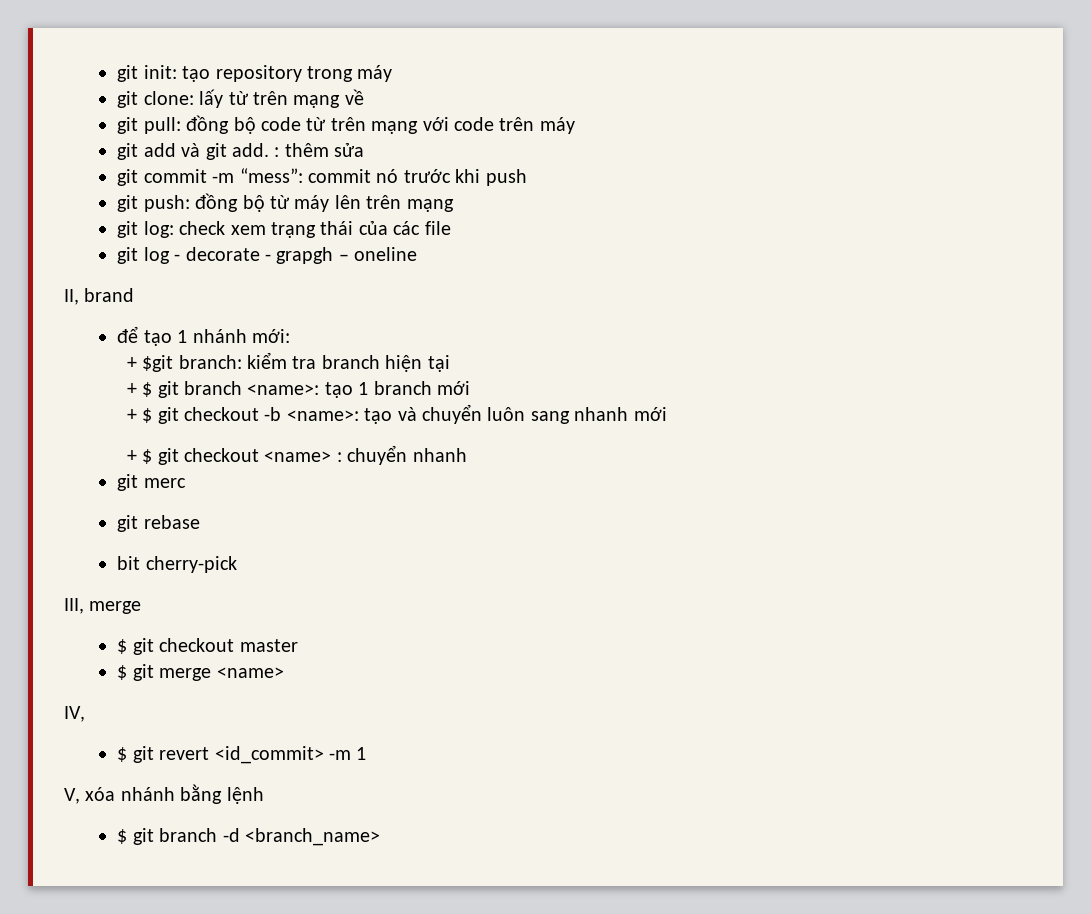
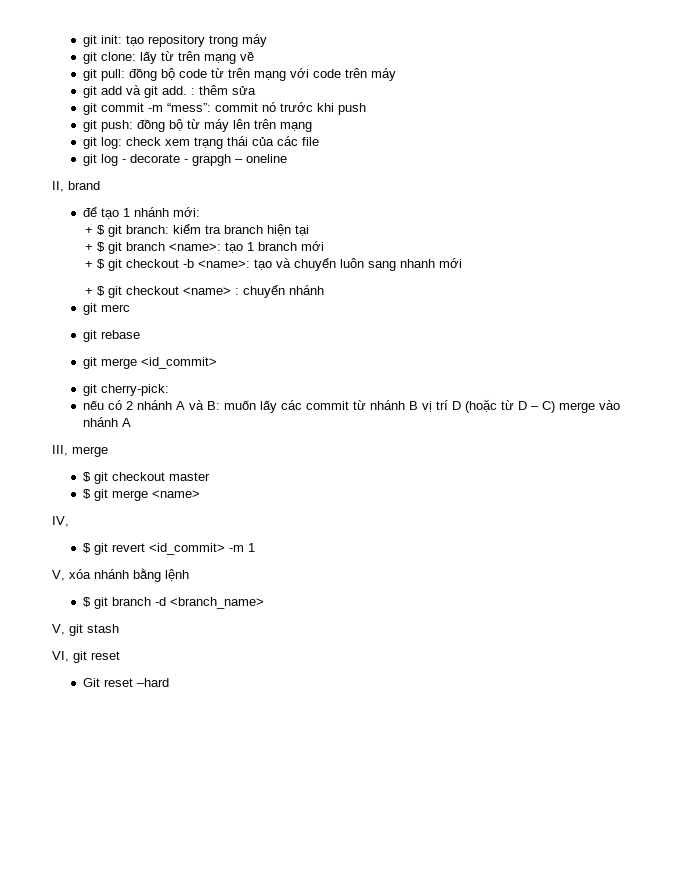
- + $git branch: kiểm tra branch hiện tại
+ + $ git branch: kiểm tra branch hiện tại
- + $ git checkout <name> : chuyển nhanh
+ + $ git checkout <name> : chuyển nhánh
- bit cherry-pick
+ git merge <id_commit>
+ git cherry-pick:
+ nếu có 2 nhánh A và B: muốn lấy các commit từ nhánh B vị trí D (hoặc từ D – C) merge vào nhánh A
+ V, git stash
+ VI, git reset
+ Git reset –hard

